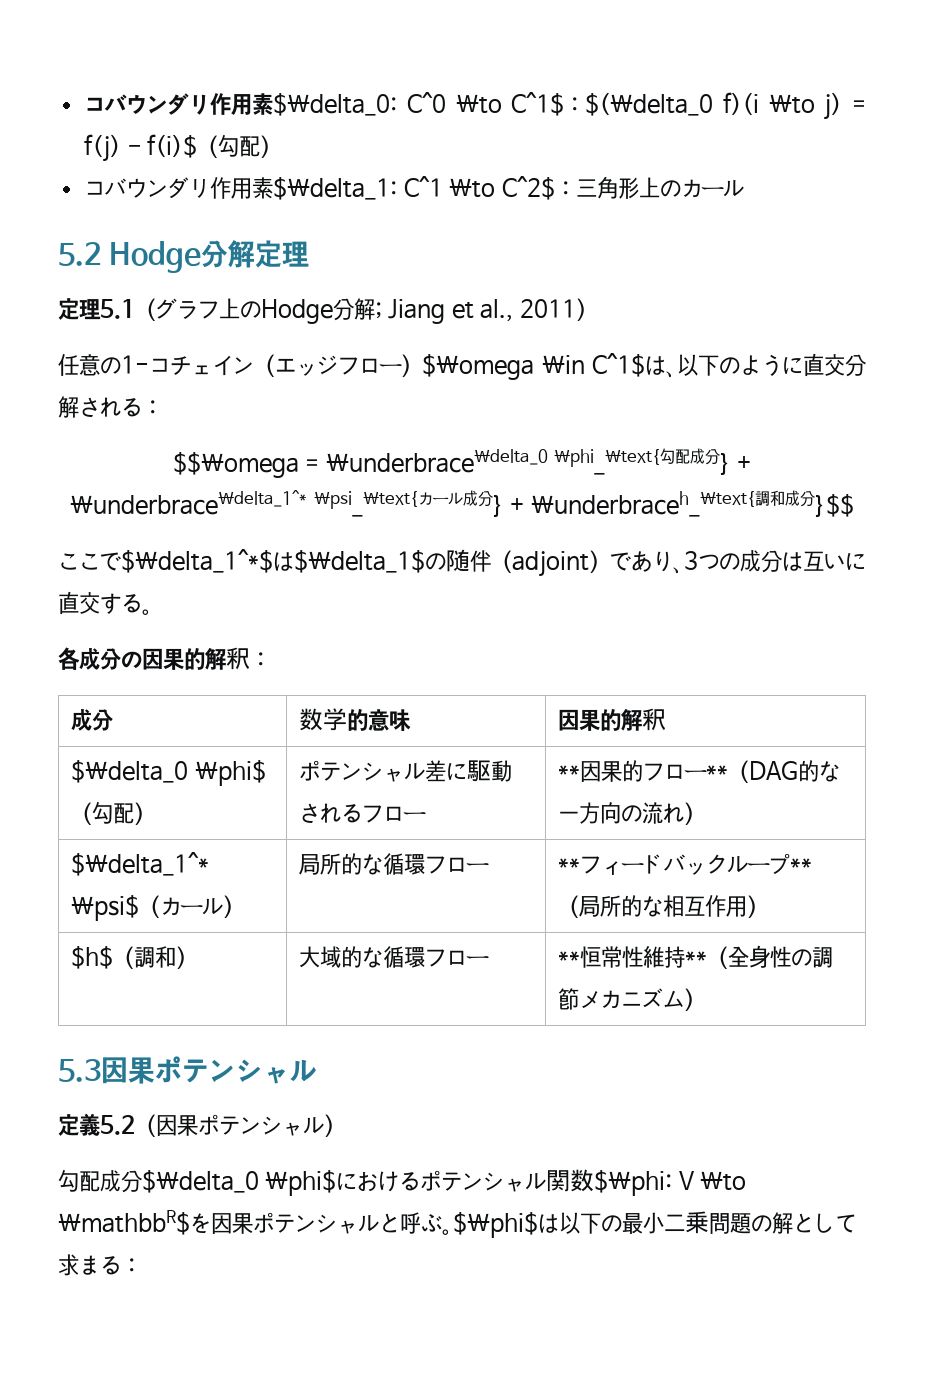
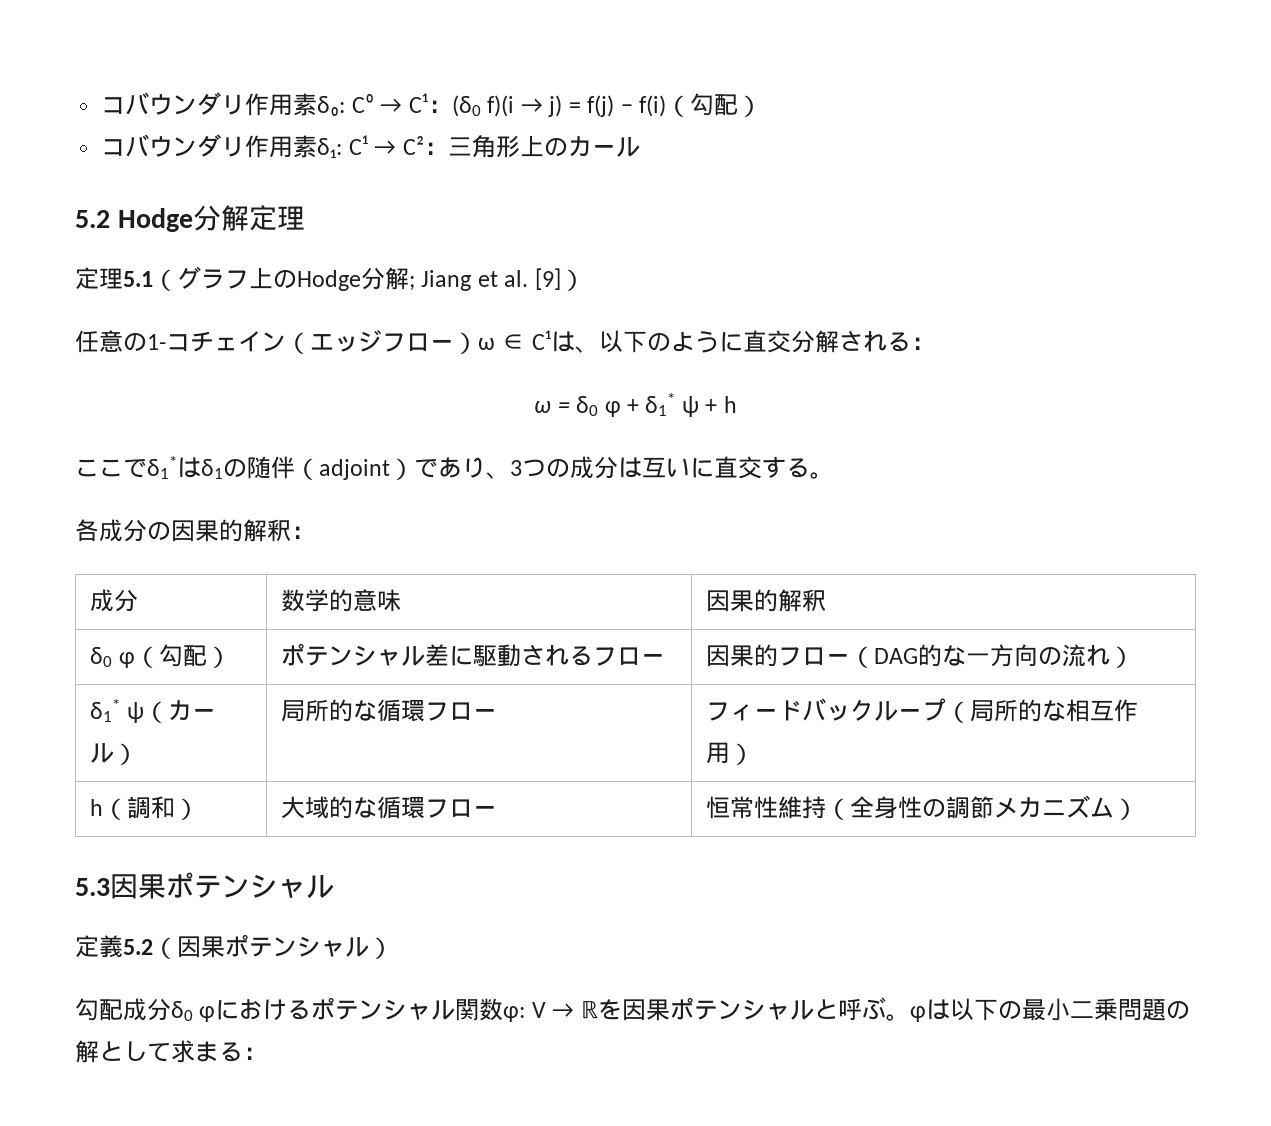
- コバウンダリ作用素$\delta_0: C^0 \to C^1$：$(\delta_0 f)(i \to j) = f(j) − f(i)$（勾配）
+ コバウンダリ作用素δ₀: C⁰ → C¹：(δ0 f)(i → j) = f(j) − f(i)（勾配）
- コバウンダリ作用素$\delta_1: C^1 \to C^2$：三角形上のカール
+ コバウンダリ作用素δ₁: C¹ → C²：三角形上のカール
- 定理5.1（グラフ上のHodge分解; Jiang et al., 2011）
+ 定理5.1（グラフ上のHodge分解; Jiang et al. [9]）
- 任意の1-コチェイン（エッジフロー）$\omega \in C^1$は、以下のように直交分解される：
+ 任意の1-コチェイン（エッジフロー）ω ∈ C¹は、以下のように直交分解される：
- $$\omega = \underbrace\delta_0 \phi_\text{勾配成分} + \underbrace\delta_1^* \psi_\text{カール成分} + \underbraceh_\text{調和成分}$$
+ ω = δ0 φ + δ1* ψ + h
- ここで$\delta_1^*$は$\delta_1$の随伴（adjoint）であり、3つの成分は互いに直交する。
+ ここでδ1*はδ1の随伴（adjoint）であり、3つの成分は互いに直交する。
- $\delta_0 \phi$（勾配） | ポテンシャル差に駆動されるフロー | **因果的フロー**（DAG的な一方向の流れ）
+ δ0 φ（勾配） | ポテンシャル差に駆動されるフロー | 因果的フロー（DAG的な一方向の流れ）
- $\delta_1^* \psi$（カール） | 局所的な循環フロー | **フィードバックループ**（局所的な相互作用）
+ δ1* ψ（カール） | 局所的な循環フロー | フィードバックループ（局所的な相互作用）
- $h$（調和） | 大域的な循環フロー | **恒常性維持**（全身性の調節メカニズム）
+ h（調和） | 大域的な循環フロー | 恒常性維持（全身性の調節メカニズム）
- 勾配成分$\delta_0 \phi$におけるポテンシャル関数$\phi: V \to \mathbbR$を因果ポテンシャルと呼ぶ。$\phi$は以下の最小二乗問題の解として求まる：
+ 勾配成分δ0 φにおけるポテンシャル関数φ: V → ℝを因果ポテンシャルと呼ぶ。φは以下の最小二乗問題の解として求まる：

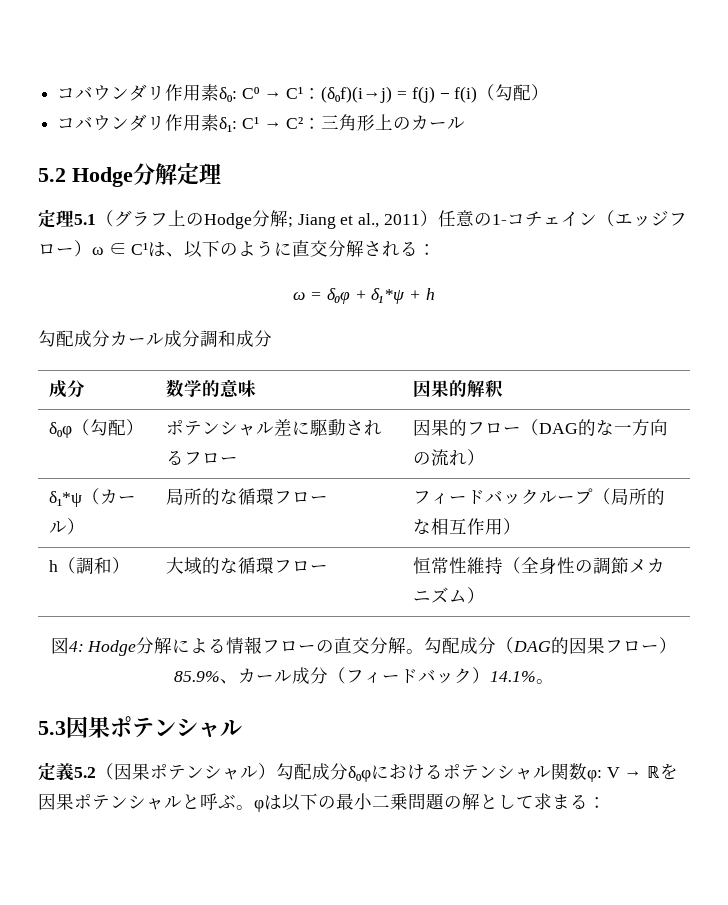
- コバウンダリ作用素δ₀: C⁰ → C¹：(δ0 f)(i → j) = f(j) − f(i)（勾配）
+ コバウンダリ作用素δ₀: C⁰ → C¹：(δ₀f)(i→j) = f(j) − f(i)（勾配）
- 定理5.1（グラフ上のHodge分解; Jiang et al. [9]）
- 任意の1-コチェイン（エッジフロー）ω ∈ C¹は、以下のように直交分解される：
+ 定理5.1（グラフ上のHodge分解; Jiang et al., 2011）任意の1-コチェイン（エッジフロー）ω ∈ C¹は、以下のように直交分解される：
- ω = δ0 φ + δ1* ψ + h
- ここでδ1*はδ1の随伴（adjoint）であり、3つの成分は互いに直交する。
- 各成分の因果的解釈：
+ ω = δ₀φ + δ₁*ψ + h
+ 勾配成分カール成分調和成分
- δ0 φ（勾配） | ポテンシャル差に駆動されるフロー | 因果的フロー（DAG的な一方向の流れ）
+ δ₀φ（勾配） | ポテンシャル差に駆動されるフロー | 因果的フロー（DAG的な一方向の流れ）
- δ1* ψ（カール） | 局所的な循環フロー | フィードバックループ（局所的な相互作用）
+ δ₁*ψ（カール） | 局所的な循環フロー | フィードバックループ（局所的な相互作用）
+ 図4: Hodge分解による情報フローの直交分解。勾配成分（DAG的因果フロー）85.9%、カール成分（フィードバック）14.1%。
- 定義5.2（因果ポテンシャル）
- 勾配成分δ0 φにおけるポテンシャル関数φ: V → ℝを因果ポテンシャルと呼ぶ。φは以下の最小二乗問題の解として求まる：
+ 定義5.2（因果ポテンシャル）勾配成分δ₀φにおけるポテンシャル関数φ: V → ℝを因果ポテンシャルと呼ぶ。φは以下の最小二乗問題の解として求まる：

